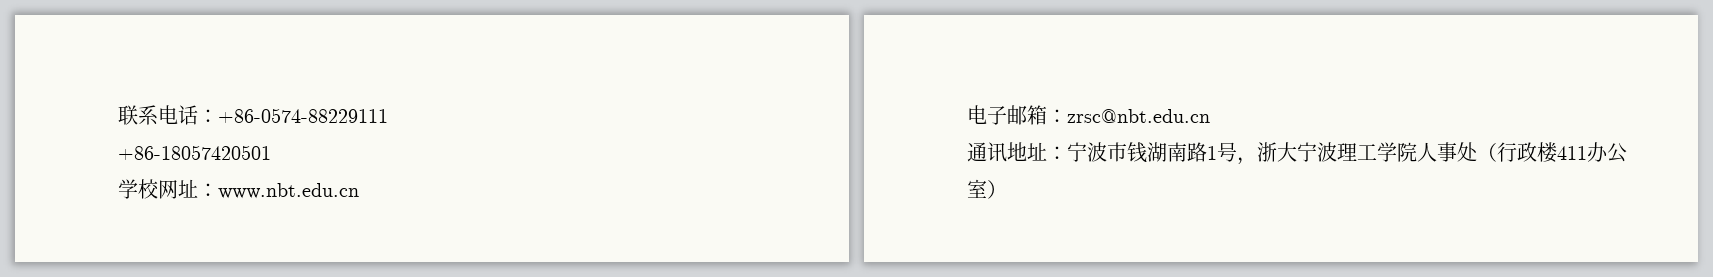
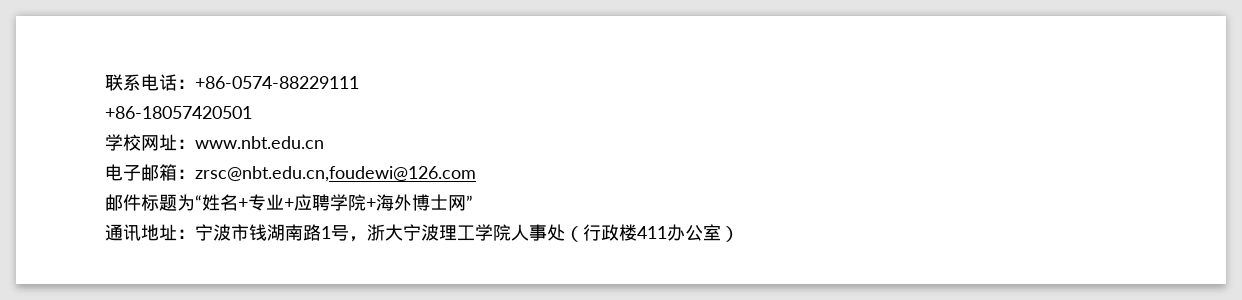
- 电子邮箱：zrsc@nbt.edu.cn
+ 电子邮箱：zrsc@nbt.edu.cn,foudewi@126.com
+ 邮件标题为“姓名+专业+应聘学院+海外博士网”

